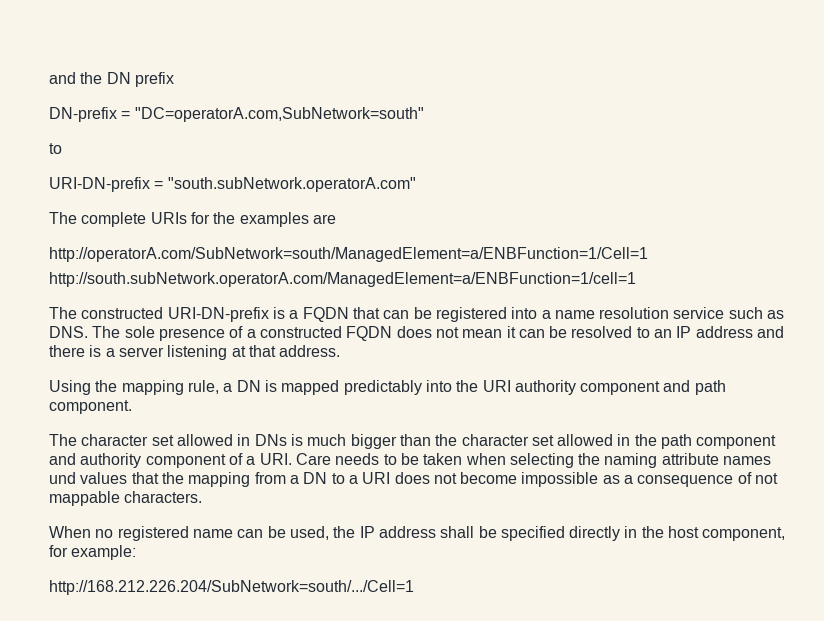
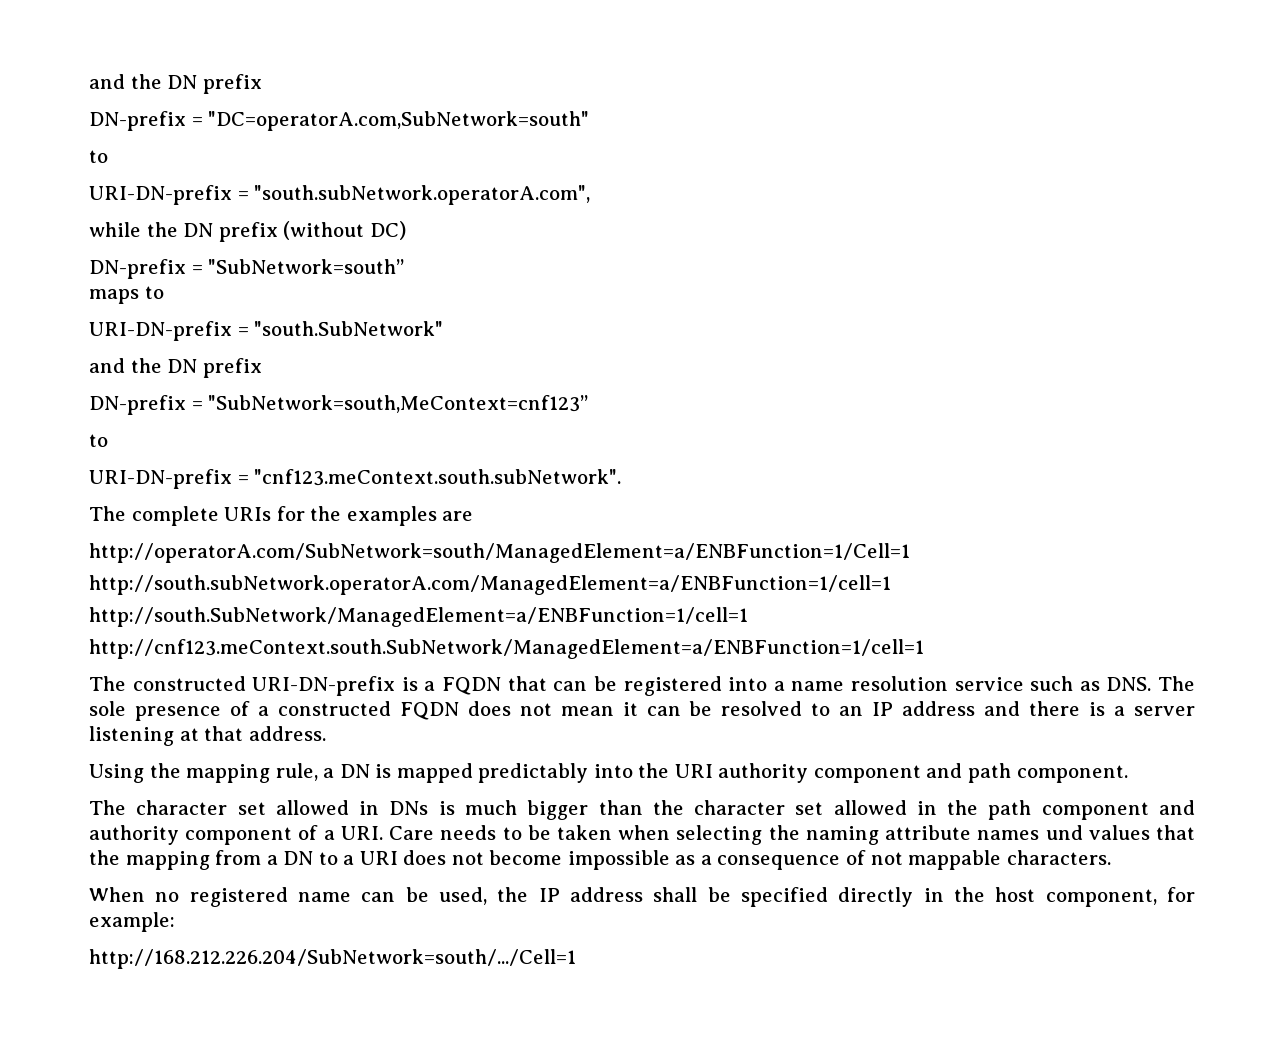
- URI-DN-prefix = "south.subNetwork.operatorA.com"
+ URI-DN-prefix = "south.subNetwork.operatorA.com",
+ while the DN prefix (without DC)
+ DN-prefix = "SubNetwork=south”
+ maps to
+ URI-DN-prefix = "south.SubNetwork"
+ and the DN prefix
+ DN-prefix = "SubNetwork=south,MeContext=cnf123”
+ to
+ URI-DN-prefix = "cnf123.meContext.south.subNetwork".
+ http://south.SubNetwork/ManagedElement=a/ENBFunction=1/cell=1
+ http://cnf123.meContext.south.SubNetwork/ManagedElement=a/ENBFunction=1/cell=1

